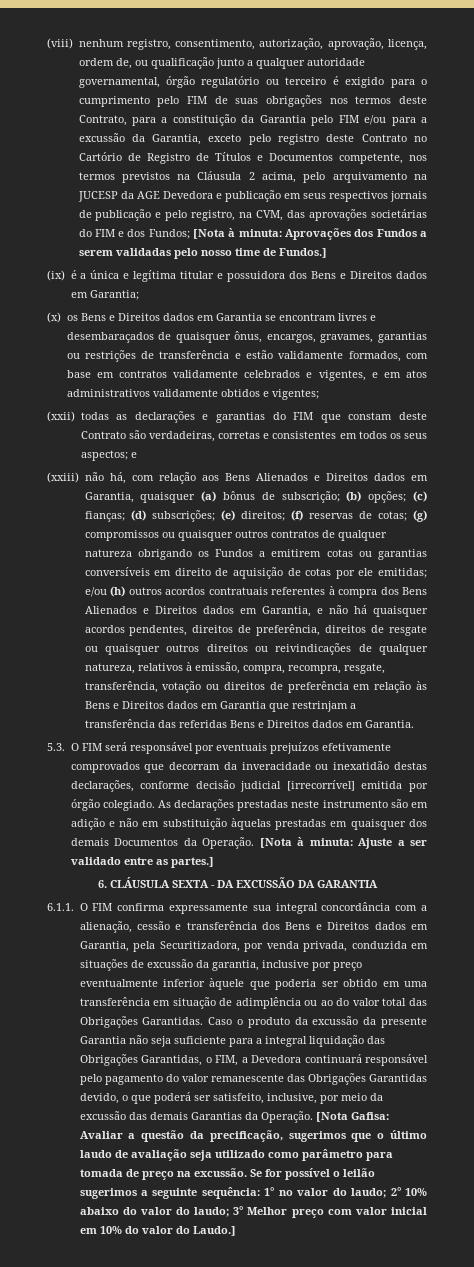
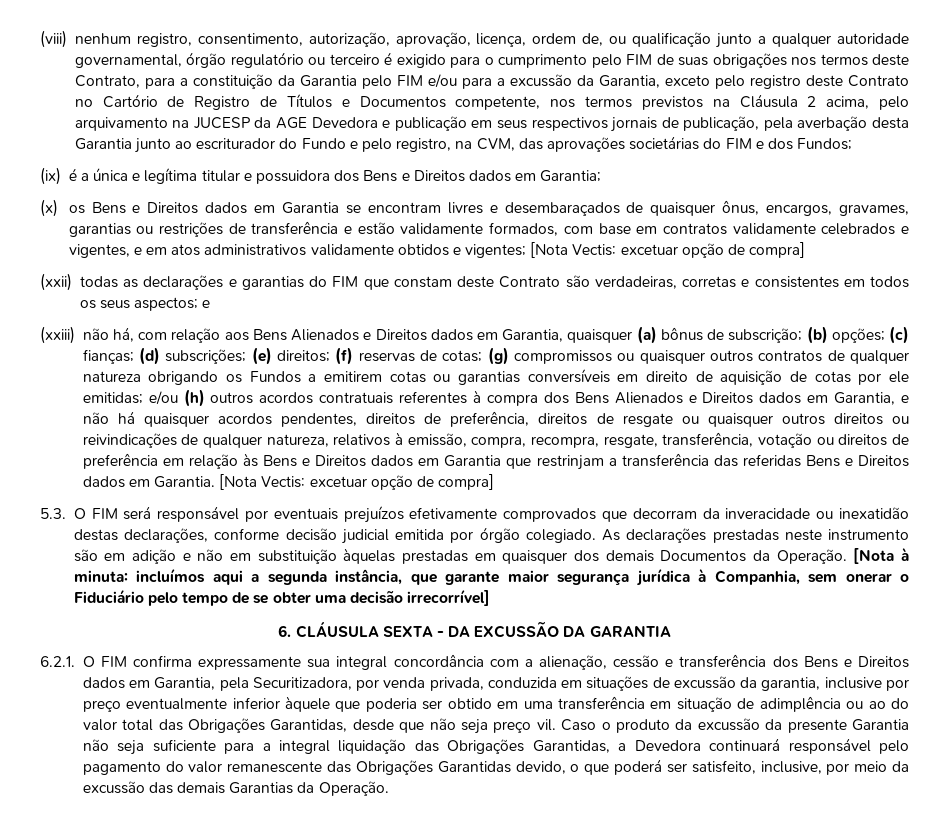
- (viii) nenhum registro, consentimento, autorização, aprovação, licença, ordem de, ou qualificação junto a qualquer autoridade governamental, órgão regulatório ou terceiro é exigido para o cumprimento pelo FIM de suas obrigações nos termos deste Contrato, para a constituição da Garantia pelo FIM e/ou para a excussão da Garantia, exceto pelo registro deste Contrato no Cartório de Registro de Títulos e Documentos competente, nos termos previstos na Cláusula 2 acima, pelo arquivamento na JUCESP da AGE Devedora e publicação em seus respectivos jornais de publicação e pelo registro, na CVM, das aprovações societárias do FIM e dos Fundos; [Nota à minuta: Aprovações dos Fundos a serem validadas pelo nosso time de Fundos.]
+ (viii) nenhum registro, consentimento, autorização, aprovação, licença, ordem de, ou qualificação junto a qualquer autoridade governamental, órgão regulatório ou terceiro é exigido para o cumprimento pelo FIM de suas obrigações nos termos deste Contrato, para a constituição da Garantia pelo FIM e/ou para a excussão da Garantia, exceto pelo registro deste Contrato no Cartório de Registro de Títulos e Documentos competente, nos termos previstos na Cláusula 2 acima, pelo arquivamento na JUCESP da AGE Devedora e publicação em seus respectivos jornais de publicação, pela averbação desta Garantia junto ao escriturador do Fundo e pelo registro, na CVM, das aprovações societárias do FIM e dos Fundos;
- (x) os Bens e Direitos dados em Garantia se encontram livres e desembaraçados de quaisquer ônus, encargos, gravames, garantias ou restrições de transferência e estão validamente formados, com base em contratos validamente celebrados e vigentes, e em atos administrativos validamente obtidos e vigentes;
+ (x) os Bens e Direitos dados em Garantia se encontram livres e desembaraçados de quaisquer ônus, encargos, gravames, garantias ou restrições de transferência e estão validamente formados, com base em contratos validamente celebrados e vigentes, e em atos administrativos validamente obtidos e vigentes; [Nota Vectis: excetuar opção de compra]
- e/ou (h) outros acordos contratuais referentes à compra dos Bens Alienados e Direitos dados em Garantia, e não há quaisquer acordos pendentes, direitos de preferência, direitos de resgate ou quaisquer outros direitos ou reivindicações de qualquer natureza, relativos à emissão, compra, recompra, resgate, transferência, votação ou direitos de preferência em relação às Bens e Direitos dados em Garantia que restrinjam a transferência das referidas Bens e Direitos dados em Garantia.
+ e/ou (h) outros acordos contratuais referentes à compra dos Bens Alienados e Direitos dados em Garantia, e não há quaisquer acordos pendentes, direitos de preferência, direitos de resgate ou quaisquer outros direitos ou reivindicações de qualquer natureza, relativos à emissão, compra, recompra, resgate, transferência, votação ou direitos de preferência em relação às Bens e Direitos dados em Garantia que restrinjam a transferência das referidas Bens e Direitos dados em Garantia. [Nota Vectis: excetuar opção de compra]
- 5.3. O FIM será responsável por eventuais prejuízos efetivamente comprovados que decorram da inveracidade ou inexatidão destas declarações, conforme decisão judicial [irrecorrível] emitida por órgão colegiado.
+ 5.3. O FIM será responsável por eventuais prejuízos efetivamente comprovados que decorram da inveracidade ou inexatidão destas declarações, conforme decisão judicial emitida por órgão colegiado.
- [Nota à minuta: Ajuste a ser validado entre as partes.]
+ [Nota à minuta: incluímos aqui a segunda instância, que garante maior segurança jurídica à Companhia, sem onerar o Fiduciário pelo tempo de se obter uma decisão irrecorrível]
- 6.1.1. O FIM confirma expressamente sua integral concordância com a alienação, cessão e transferência dos Bens e Direitos dados em Garantia, pela Securitizadora, por venda privada, conduzida em situações de excussão da garantia, inclusive por preço eventualmente inferior àquele que poderia ser obtido em uma transferência em situação de adimplência ou ao do valor total das Obrigações Garantidas.
+ 6.2.1. O FIM confirma expressamente sua integral concordância com a alienação, cessão e transferência dos Bens e Direitos dados em Garantia, pela Securitizadora, por venda privada, conduzida em situações de excussão da garantia, inclusive por preço eventualmente inferior àquele que poderia ser obtido em uma transferência em situação de adimplência ou ao do valor total das Obrigações Garantidas, desde que não seja preço vil.
- Caso o produto da excussão da presente Garantia não seja suficiente para a integral liquidação das Obrigações Garantidas, o FIM, a Devedora continuará responsável pelo pagamento do valor remanescente das Obrigações Garantidas devido, o que poderá ser satisfeito, inclusive, por meio da excussão das demais Garantias da Operação. [Nota Gafisa: Avaliar a questão da precificação, sugerimos que o último laudo de avaliação seja utilizado como parâmetro para tomada de preço na excussão. Se for possível o leilão sugerimos a seguinte sequência: 1° no valor do laudo; 2° 10% abaixo do valor do laudo; 3° Melhor preço com valor inicial em 10% do valor do Laudo.]
+ Caso o produto da excussão da presente Garantia não seja suficiente para a integral liquidação das Obrigações Garantidas, a Devedora continuará responsável pelo pagamento do valor remanescente das Obrigações Garantidas devido, o que poderá ser satisfeito, inclusive, por meio da excussão das demais Garantias da Operação.

